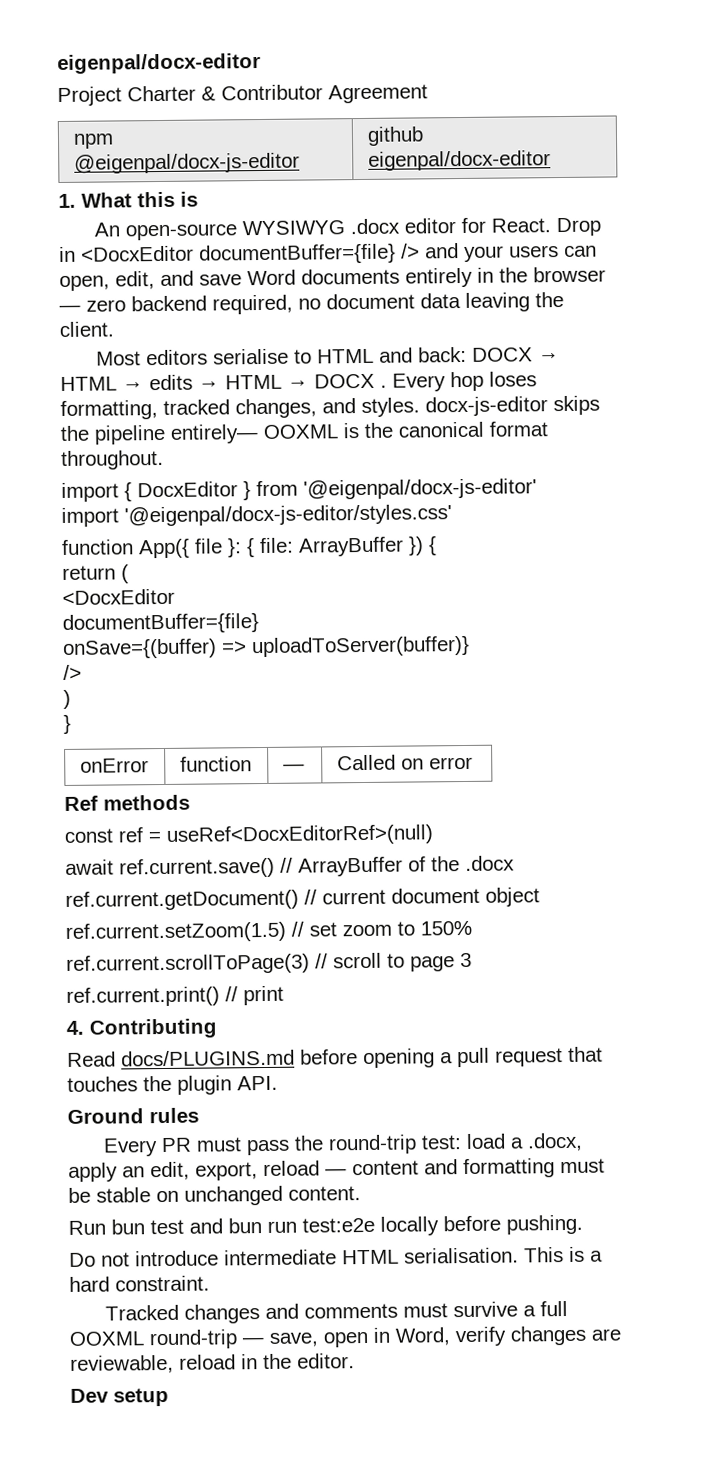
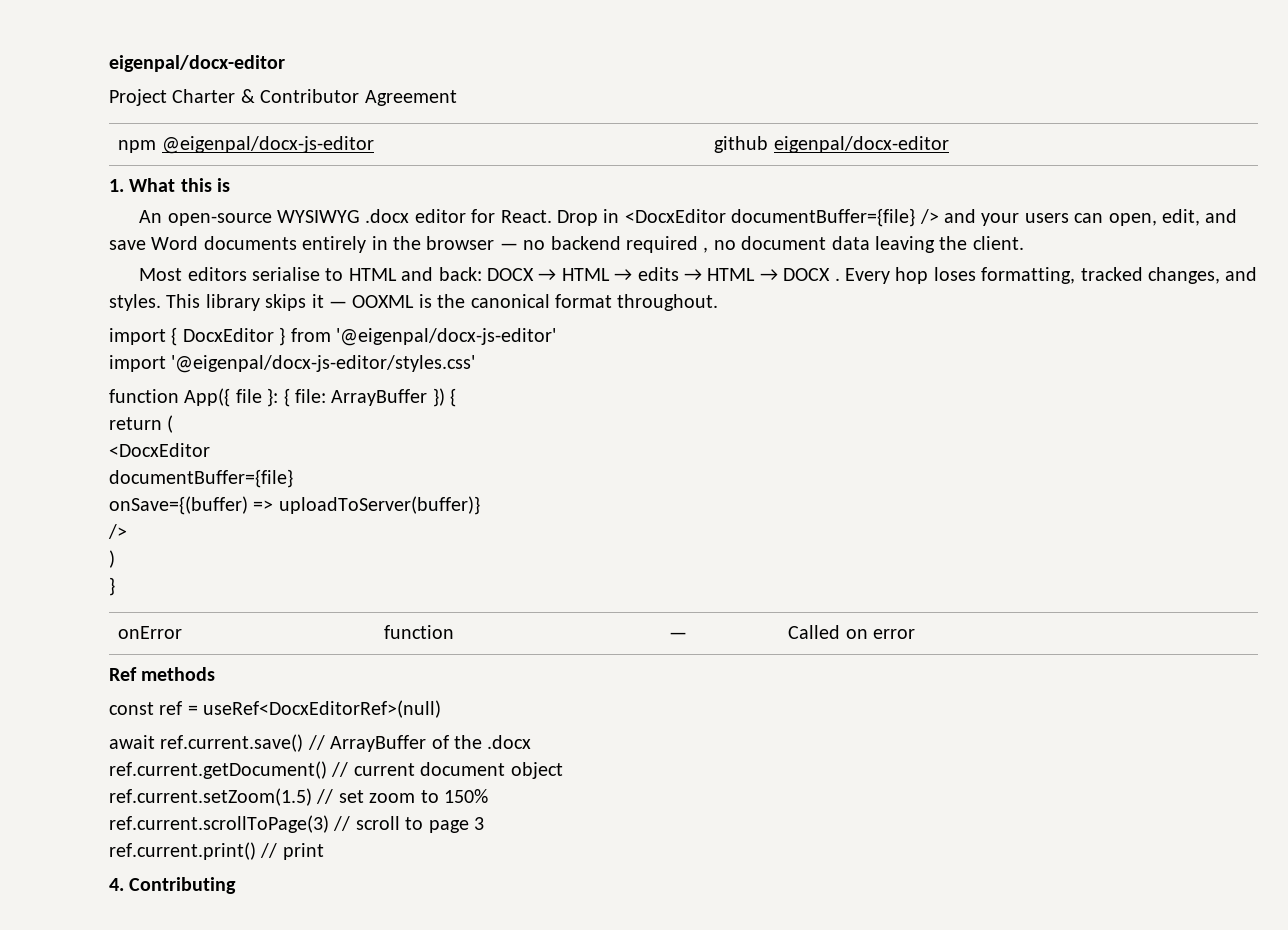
- Drop in <DocxEditor documentBuffer={file} /> and your users can open, edit, and save Word documents entirely in the browser — zero backend required, no document data leaving the client.
+ Drop in <DocxEditor documentBuffer={file} /> and your users can open, edit, and save Word documents entirely in the browser — no backend required , no document data leaving the client.
- Every hop loses formatting, tracked changes, and styles. docx-js-editor skips the pipeline entirely— OOXML is the canonical format throughout.
+ Every hop loses formatting, tracked changes, and styles. This library skips it — OOXML is the canonical format throughout.
- Read docs/PLUGINS.md before opening a pull request that touches the plugin API.
- Ground rules
- Every PR must pass the round-trip test: load a .docx, apply an edit, export, reload — content and formatting must be stable on unchanged content.
- Run bun test and bun run test:e2e locally before pushing.
- Do not introduce intermediate HTML serialisation. This is a hard constraint.
- Tracked changes and comments must survive a full OOXML round-trip — save, open in Word, verify changes are reviewable, reload in the editor.
- Dev setup

